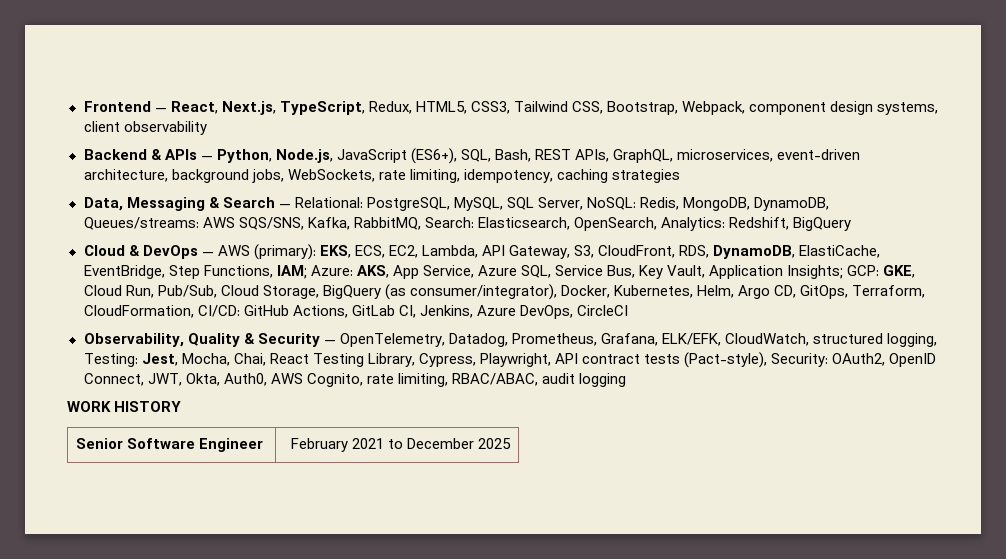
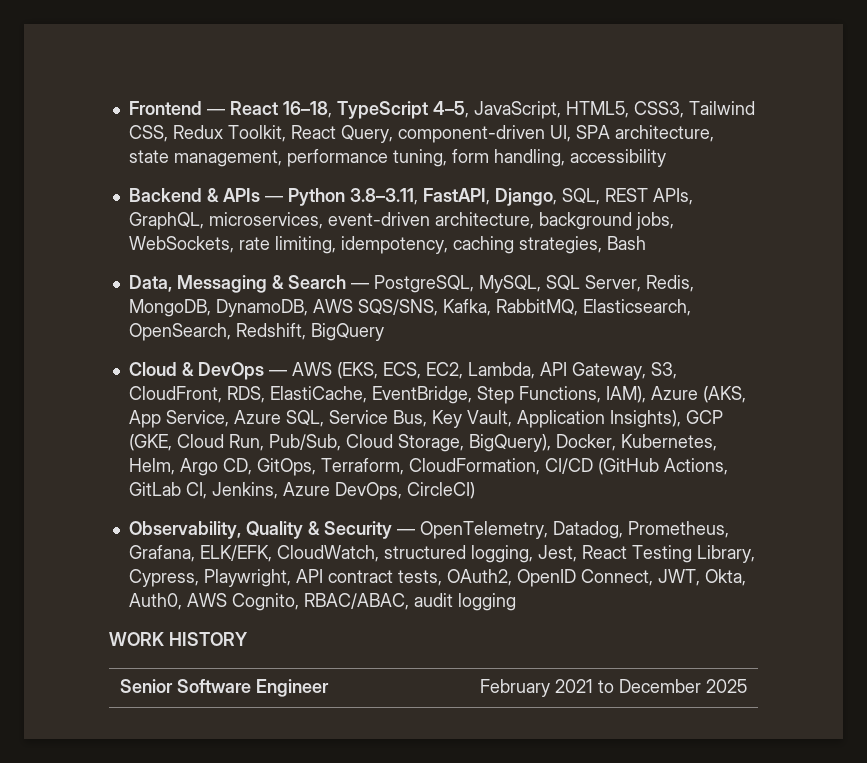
- Frontend — React, Next.js, TypeScript, Redux, HTML5, CSS3, Tailwind CSS, Bootstrap, Webpack, component design systems, client observability
- Backend & APIs — Python, Node.js, JavaScript (ES6+), SQL, Bash, REST APIs, GraphQL, microservices, event-driven architecture, background jobs, WebSockets, rate limiting, idempotency, caching strategies
+ Frontend — React 16–18, TypeScript 4–5, JavaScript, HTML5, CSS3, Tailwind CSS, Redux Toolkit, React Query, component-driven UI, SPA architecture, state management, performance tuning, form handling, accessibility
+ Backend & APIs — Python 3.8–3.11, FastAPI, Django, SQL, REST APIs, GraphQL, microservices, event-driven architecture, background jobs, WebSockets, rate limiting, idempotency, caching strategies, Bash
- Data, Messaging & Search — Relational: PostgreSQL, MySQL, SQL Server, NoSQL: Redis, MongoDB, DynamoDB, Queues/streams: AWS SQS/SNS, Kafka, RabbitMQ, Search: Elasticsearch, OpenSearch, Analytics: Redshift, BigQuery
+ Data, Messaging & Search — PostgreSQL, MySQL, SQL Server, Redis, MongoDB, DynamoDB, AWS SQS/SNS, Kafka, RabbitMQ, Elasticsearch, OpenSearch, Redshift, BigQuery
- Cloud & DevOps — AWS (primary): EKS, ECS, EC2, Lambda, API Gateway, S3, CloudFront, RDS, DynamoDB, ElastiCache, EventBridge, Step Functions, IAM; Azure: AKS, App Service, Azure SQL, Service Bus, Key Vault, Application Insights; GCP: GKE, Cloud Run, Pub/Sub, Cloud Storage, BigQuery (as consumer/integrator), Docker, Kubernetes, Helm, Argo CD, GitOps, Terraform, CloudFormation, CI/CD: GitHub Actions, GitLab CI, Jenkins, Azure DevOps, CircleCI
+ Cloud & DevOps — AWS (EKS, ECS, EC2, Lambda, API Gateway, S3, CloudFront, RDS, ElastiCache, EventBridge, Step Functions, IAM), Azure (AKS, App Service, Azure SQL, Service Bus, Key Vault, Application Insights), GCP (GKE, Cloud Run, Pub/Sub, Cloud Storage, BigQuery), Docker, Kubernetes, Helm, Argo CD, GitOps, Terraform, CloudFormation, CI/CD (GitHub Actions, GitLab CI, Jenkins, Azure DevOps, CircleCI)
- Observability, Quality & Security — OpenTelemetry, Datadog, Prometheus, Grafana, ELK/EFK, CloudWatch, structured logging, Testing: Jest, Mocha, Chai, React Testing Library, Cypress, Playwright, API contract tests (Pact-style), Security: OAuth2, OpenID Connect, JWT, Okta, Auth0, AWS Cognito, rate limiting, RBAC/ABAC, audit logging
+ Observability, Quality & Security — OpenTelemetry, Datadog, Prometheus, Grafana, ELK/EFK, CloudWatch, structured logging, Jest, React Testing Library, Cypress, Playwright, API contract tests, OAuth2, OpenID Connect, JWT, Okta, Auth0, AWS Cognito, RBAC/ABAC, audit logging

